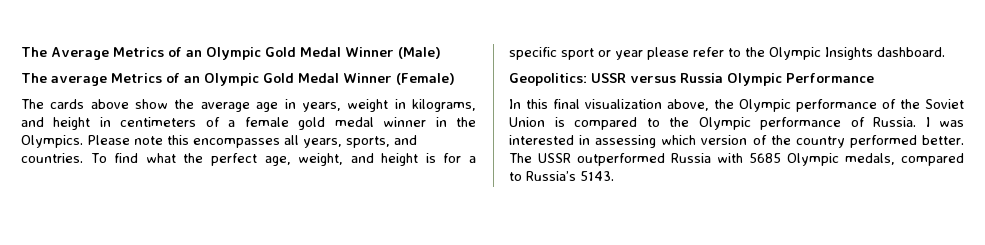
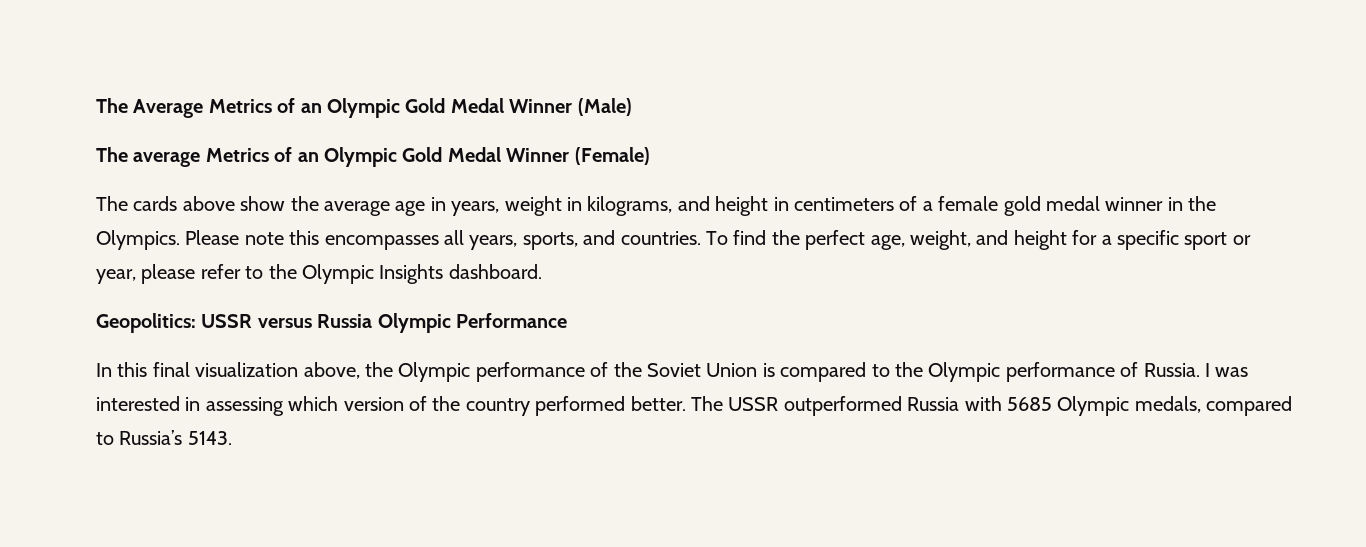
- To find what the perfect age, weight, and height is for a specific sport or year please refer to the Olympic Insights dashboard.
+ To find the perfect age, weight, and height for a specific sport or year, please refer to the Olympic Insights dashboard.

